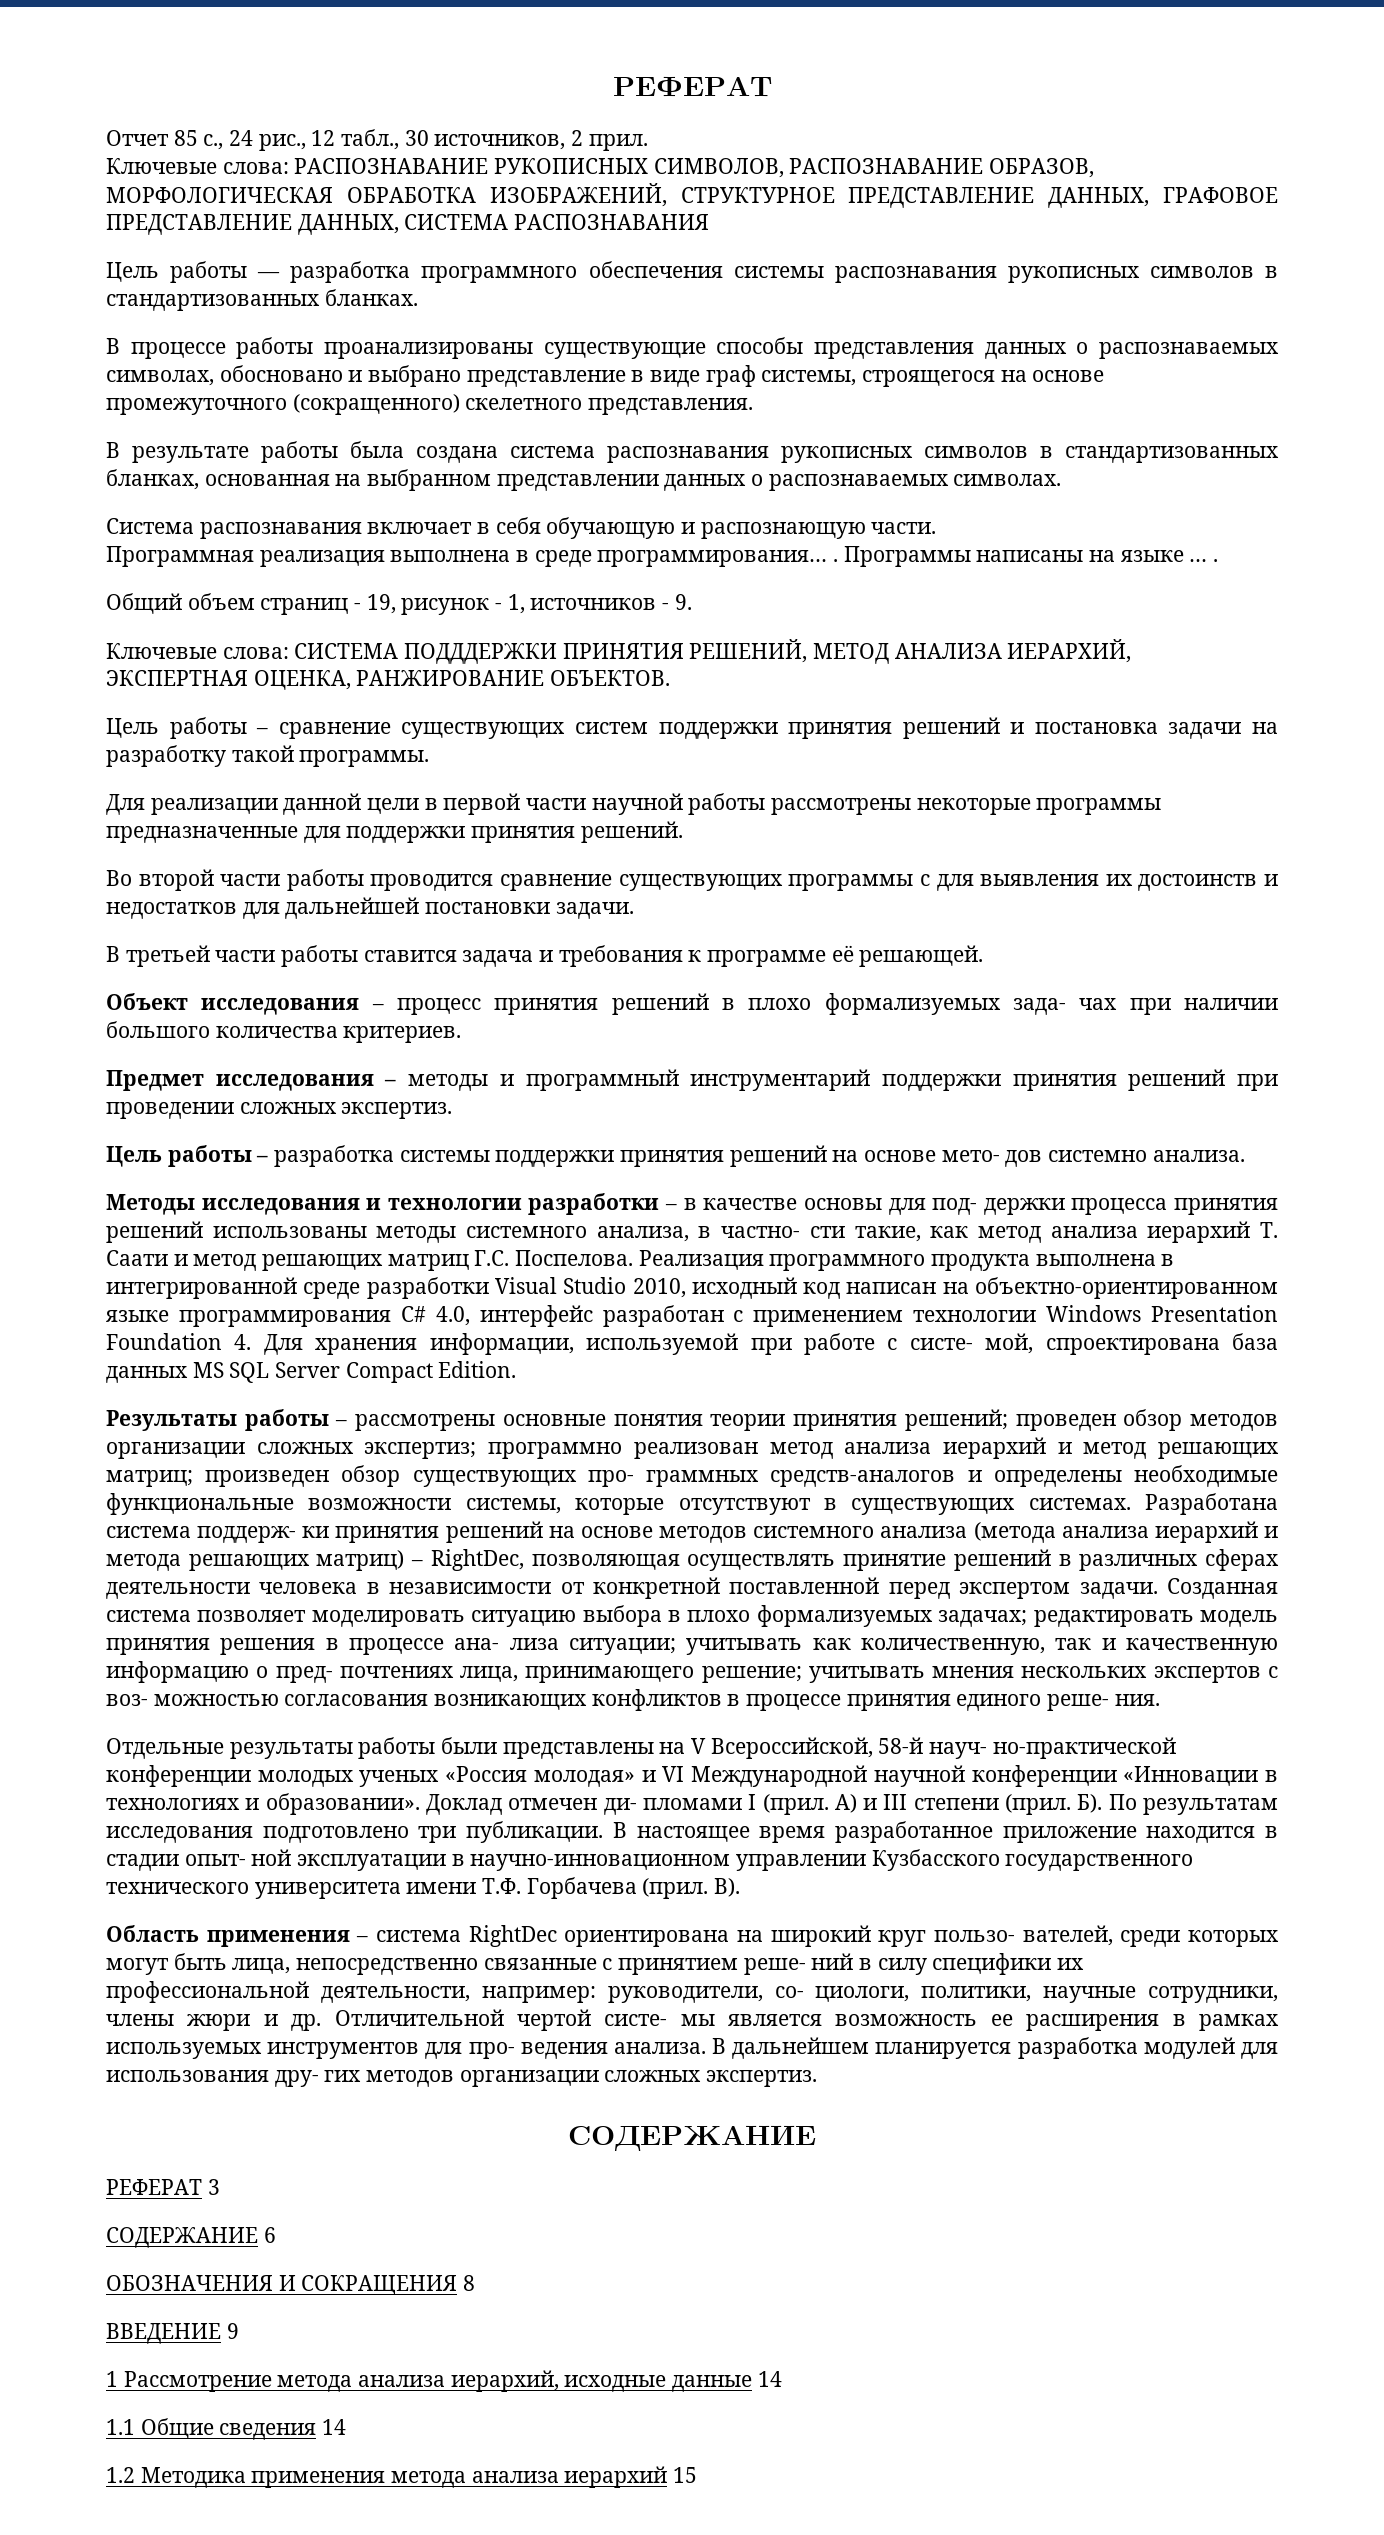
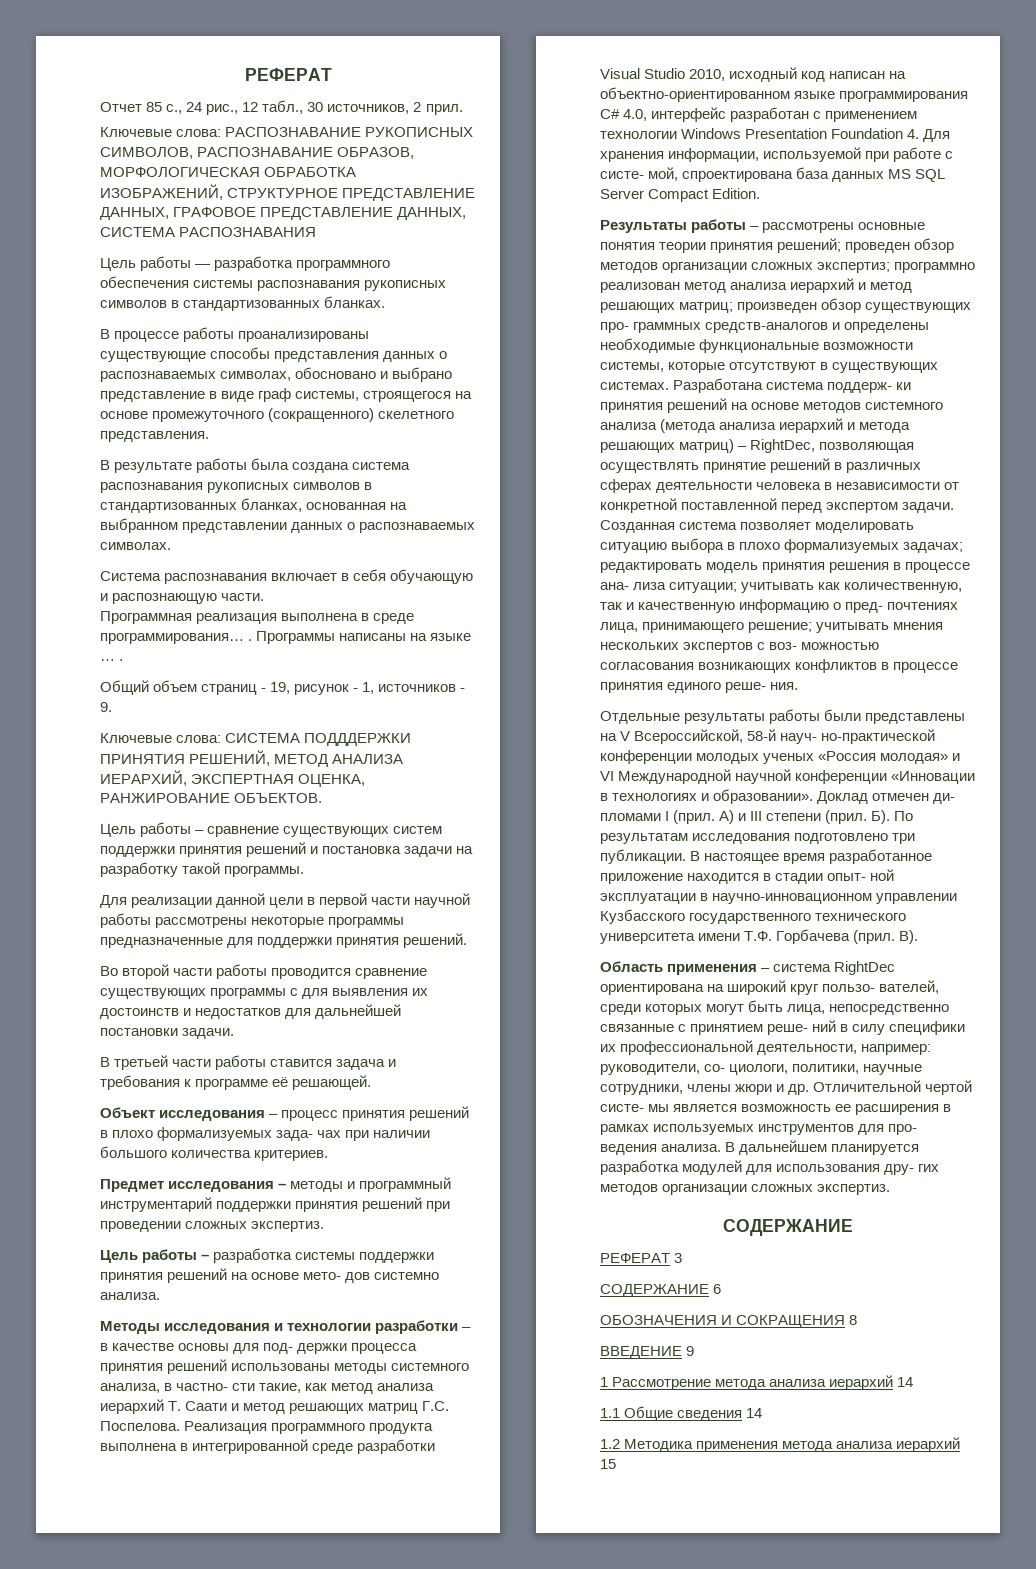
- 1 Рассмотрение метода анализа иерархий, исходные данные 14
+ 1 Рассмотрение метода анализа иерархий 14

